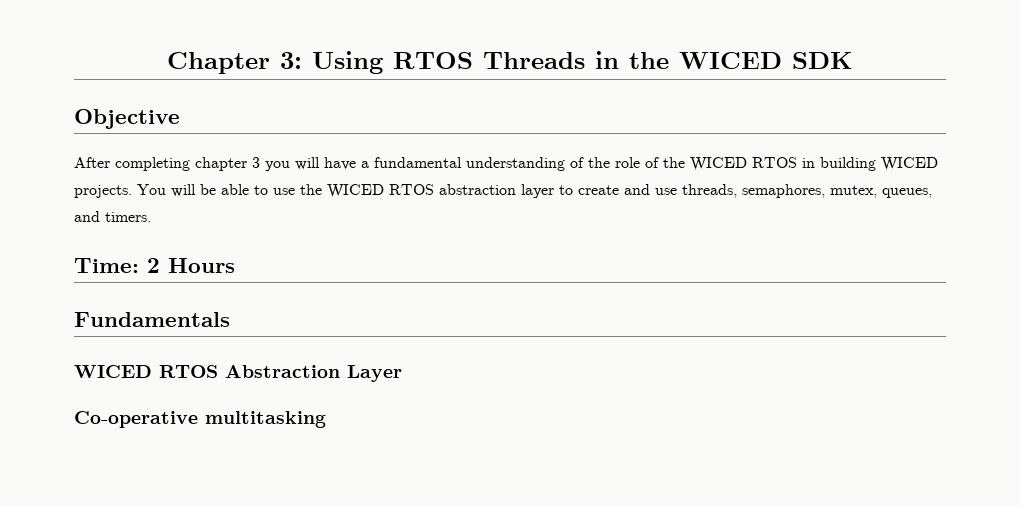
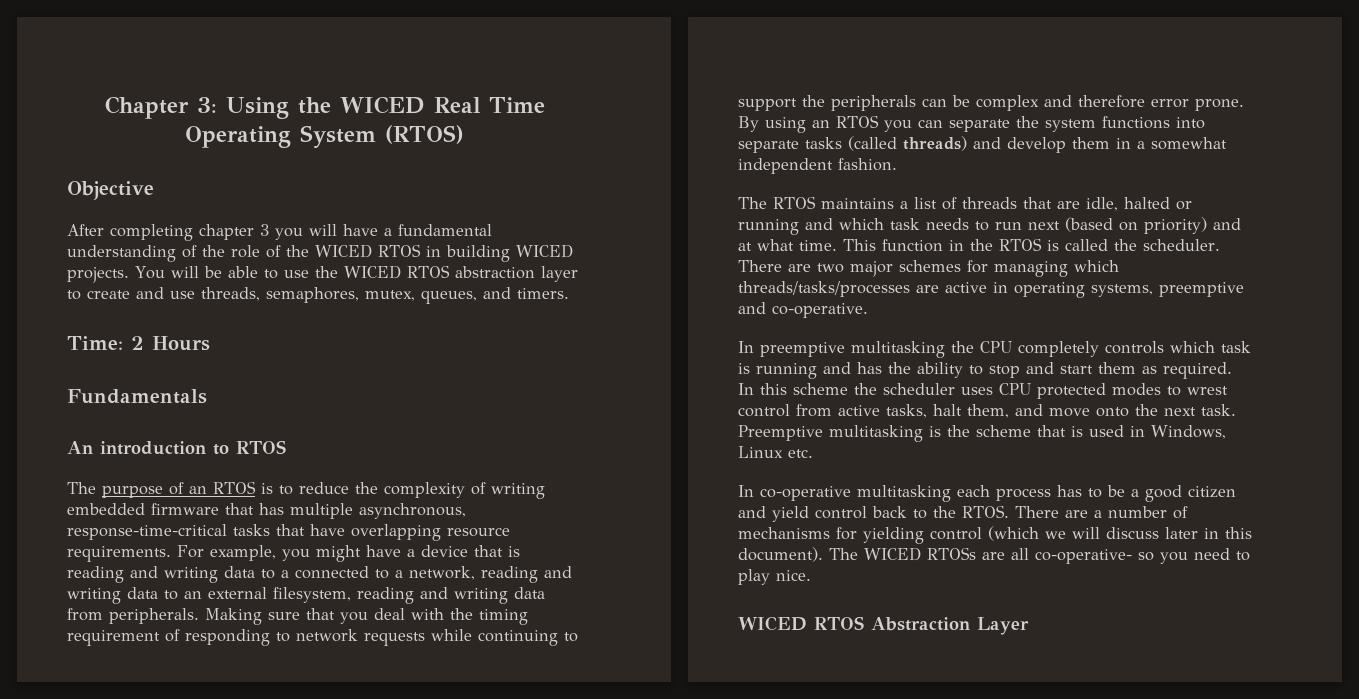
- Chapter 3: Using RTOS Threads in the WICED SDK
+ Chapter 3: Using the WICED Real Time Operating System (RTOS)
+ An introduction to RTOS
+ The purpose of an RTOS is to reduce the complexity of writing embedded firmware that has multiple asynchronous, response-time-critical tasks that have overlapping resource requirements. For example, you might have a device that is reading and writing data to a connected to a network, reading and writing data to an external filesystem, reading and writing data from peripherals. Making sure that you deal with the timing requirement of responding to network requests while continuing to support the peripherals can be complex and therefore error prone. By using an RTOS you can separate the system functions into separate tasks (called threads) and develop them in a somewhat independent fashion.
+ The RTOS maintains a list of threads that are idle, halted or running and which task needs to run next (based on priority) and at what time. This function in the RTOS is called the scheduler. There are two major schemes for managing which threads/tasks/processes are active in operating systems, preemptive and co-operative.
+ In preemptive multitasking the CPU completely controls which task is running and has the ability to stop and start them as required. In this scheme the scheduler uses CPU protected modes to wrest control from active tasks, halt them, and move onto the next task. Preemptive multitasking is the scheme that is used in Windows, Linux etc.
+ In co-operative multitasking each process has to be a good citizen and yield control back to the RTOS. There are a number of mechanisms for yielding control (which we will discuss later in this document). The WICED RTOSs are all co-operative- so you need to play nice.
- Co-operative multitasking

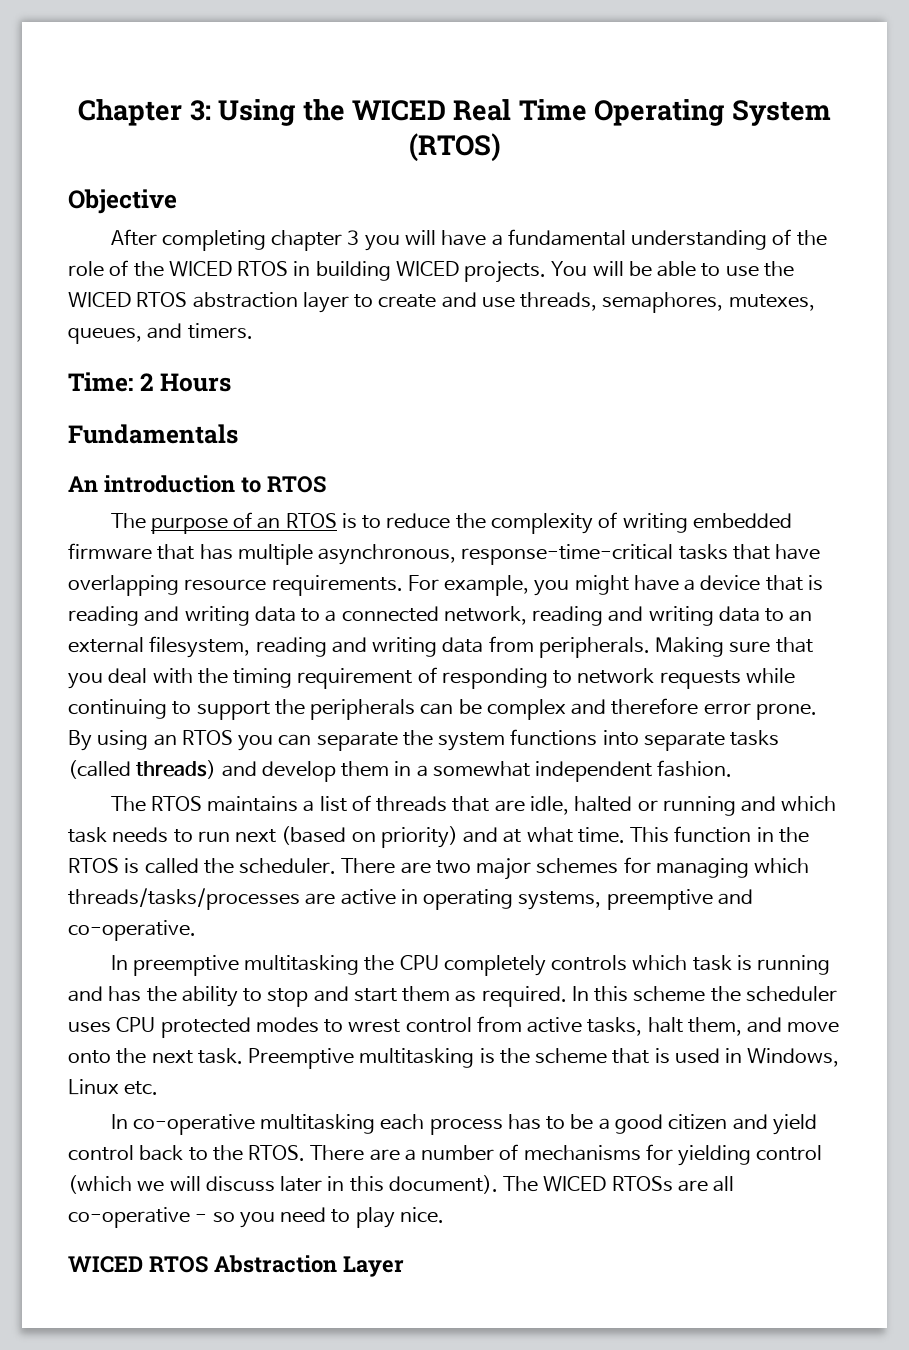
- You will be able to use the WICED RTOS abstraction layer to create and use threads, semaphores, mutex, queues, and timers.
+ You will be able to use the WICED RTOS abstraction layer to create and use threads, semaphores, mutexes, queues, and timers.
- For example, you might have a device that is reading and writing data to a connected to a network, reading and writing data to an external filesystem, reading and writing data from peripherals.
+ For example, you might have a device that is reading and writing data to a connected network, reading and writing data to an external filesystem, reading and writing data from peripherals.
- The WICED RTOSs are all co-operative- so you need to play nice.
+ The WICED RTOSs are all co-operative - so you need to play nice.

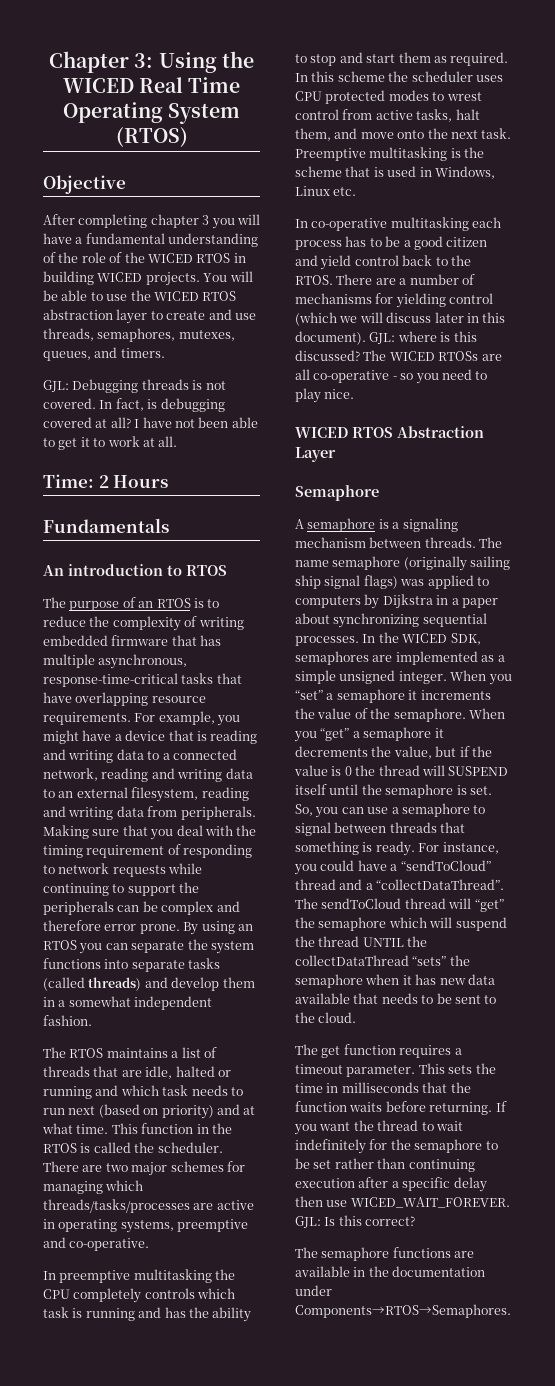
+ GJL: Debugging threads is not covered. In fact, is debugging covered at all? I have not been able to get it to work at all.
+ GJL: where is this discussed?
+ Semaphore
+ A semaphore is a signaling mechanism between threads. The name semaphore (originally sailing ship signal flags) was applied to computers by Dijkstra in a paper about synchronizing sequential processes. In the WICED SDK, semaphores are implemented as a simple unsigned integer. When you “set” a semaphore it increments the value of the semaphore. When you “get” a semaphore it decrements the value, but if the value is 0 the thread will SUSPEND itself until the semaphore is set. So, you can use a semaphore to signal between threads that something is ready. For instance, you could have a “sendToCloud” thread and a “collectDataThread”. The sendToCloud thread will “get” the semaphore which will suspend the thread UNTIL the collectDataThread “sets” the semaphore when it has new data available that needs to be sent to the cloud.
+ The get function requires a timeout parameter. This sets the time in milliseconds that the function waits before returning. If you want the thread to wait indefinitely for the semaphore to be set rather than continuing execution after a specific delay then use WICED_WAIT_FOREVER. GJL: Is this correct?
+ The semaphore functions are available in the documentation under Components→RTOS→Semaphores.

